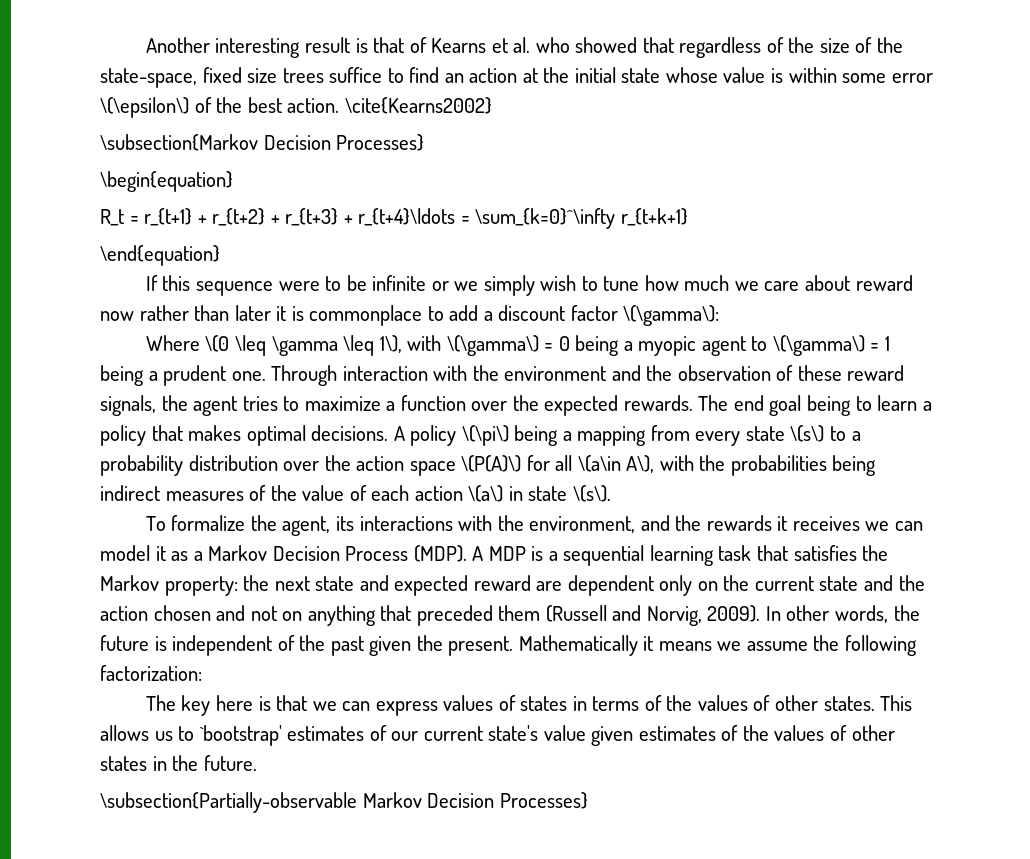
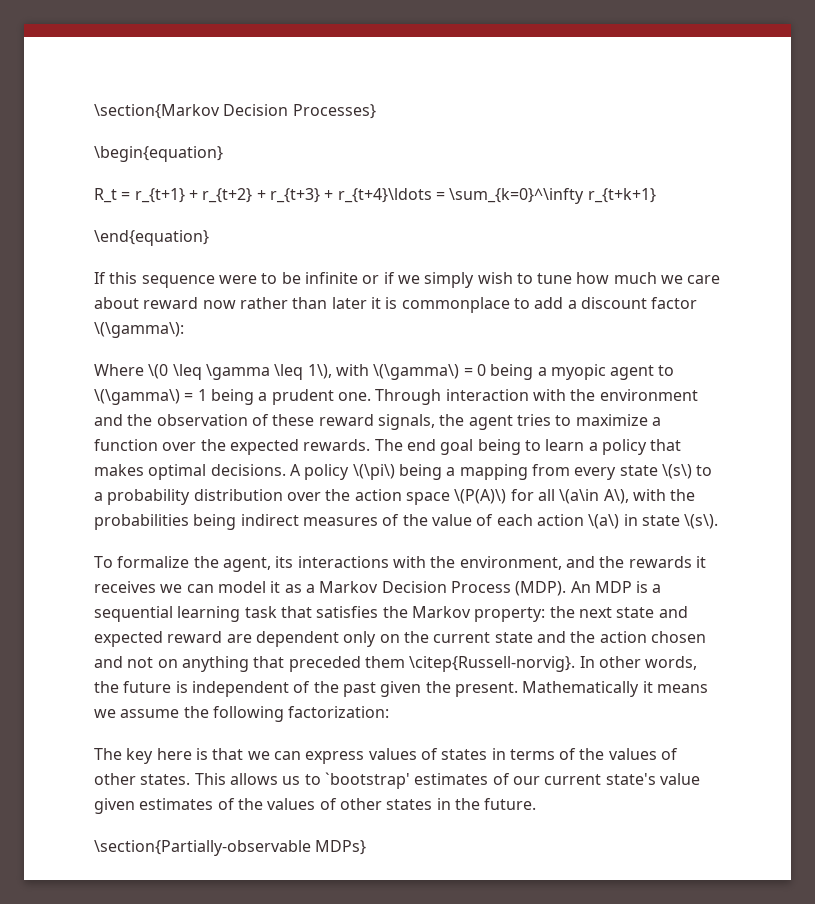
- Another interesting result is that of Kearns et al. who showed that regardless of the size of the state-space, fixed size trees suffice to find an action at the initial state whose value is within some error \(\epsilon\) of the best action. \cite{Kearns2002}
- \subsection{Markov Decision Processes}
+ \section{Markov Decision Processes}
- If this sequence were to be infinite or we simply wish to tune how much we care about reward now rather than later it is commonplace to add a discount factor \(\gamma\):
+ If this sequence were to be infinite or if we simply wish to tune how much we care about reward now rather than later it is commonplace to add a discount factor \(\gamma\):
- A MDP is a sequential learning task that satisfies the Markov property: the next state and expected reward are dependent only on the current state and the action chosen and not on anything that preceded them (Russell and Norvig, 2009).
+ An MDP is a sequential learning task that satisfies the Markov property: the next state and expected reward are dependent only on the current state and the action chosen and not on anything that preceded them \citep{Russell-norvig}.
- \subsection{Partially-observable Markov Decision Processes}
+ \section{Partially-observable MDPs}

